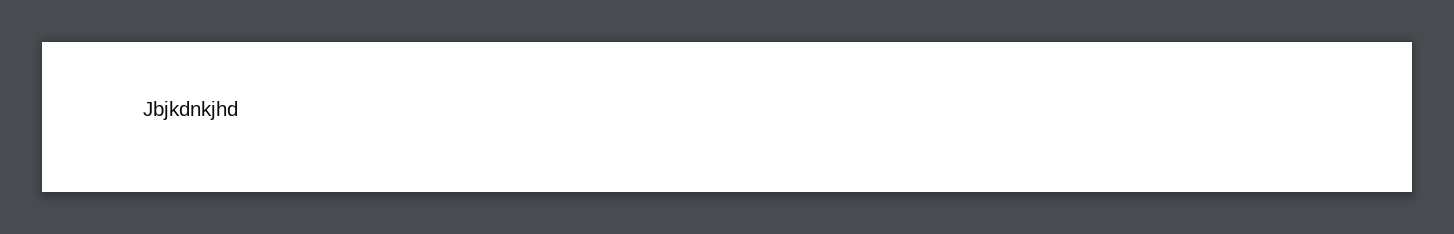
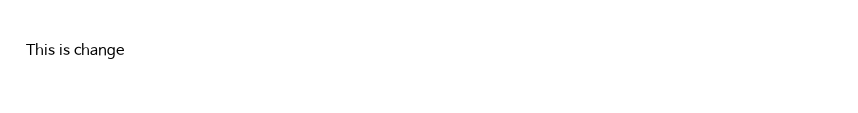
- Jbjkdnkjhd
+ This is change

